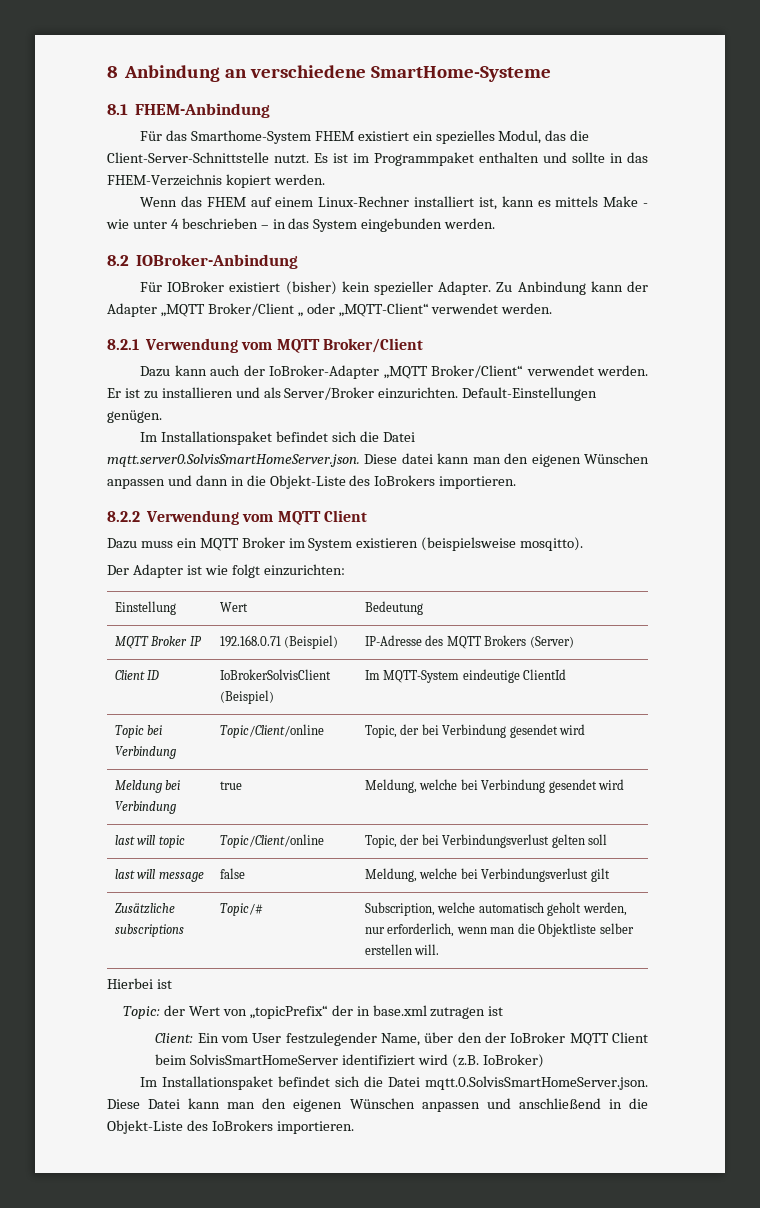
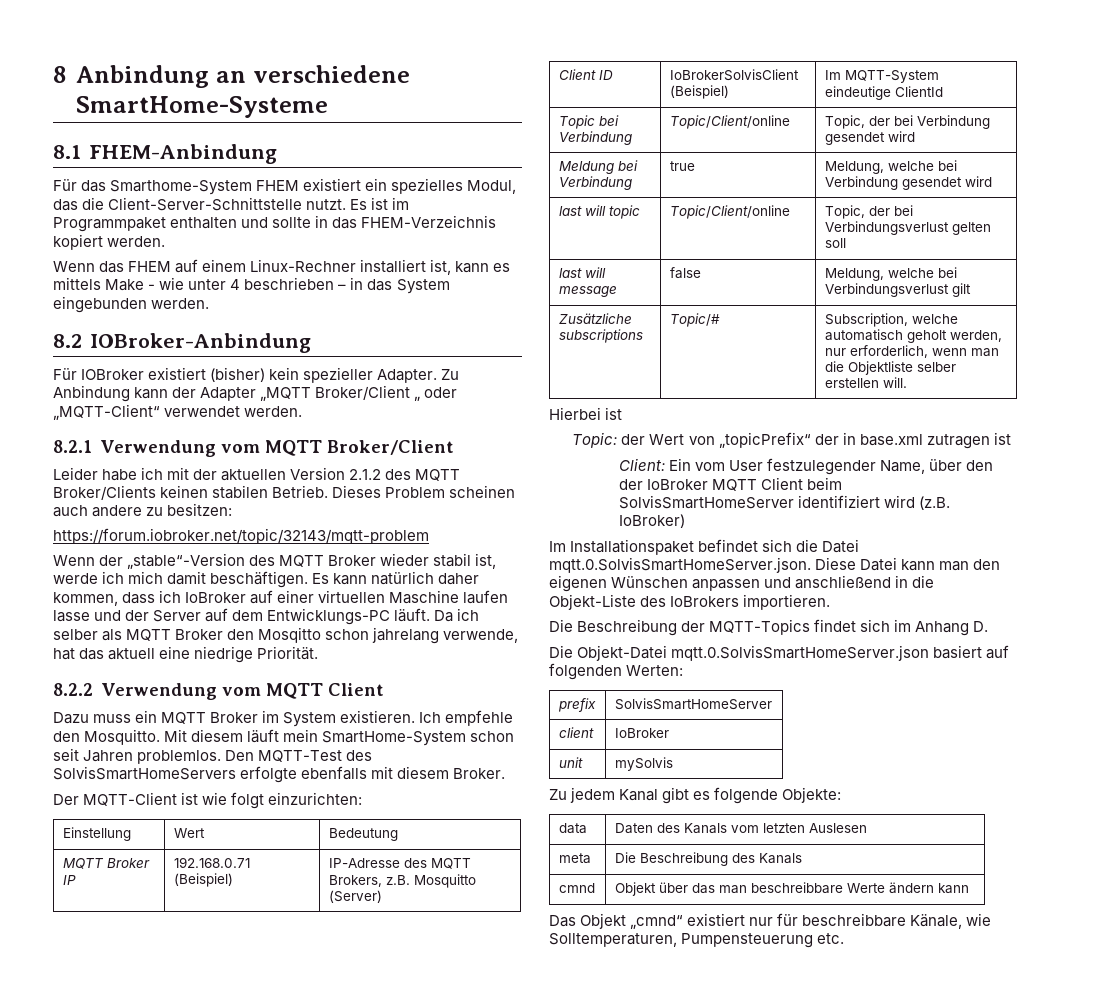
- Dazu kann auch der IoBroker-Adapter „MQTT Broker/Client“ verwendet werden. Er ist zu installieren und als Server/Broker einzurichten. Default-Einstellungen genügen.
- Im Installationspaket befindet sich die Datei mqtt.server0.SolvisSmartHomeServer.json. Diese datei kann man den eigenen Wünschen anpassen und dann in die Objekt-Liste des IoBrokers importieren.
+ Leider habe ich mit der aktuellen Version 2.1.2 des MQTT Broker/Clients keinen stabilen Betrieb. Dieses Problem scheinen auch andere zu besitzen:
+ https://forum.iobroker.net/topic/32143/mqtt-problem
+ Wenn der „stable“-Version des MQTT Broker wieder stabil ist, werde ich mich damit beschäftigen. Es kann natürlich daher kommen, dass ich IoBroker auf einer virtuellen Maschine laufen lasse und der Server auf dem Entwicklungs-PC läuft. Da ich selber als MQTT Broker den Mosqitto schon jahrelang verwende, hat das aktuell eine niedrige Priorität.
- Dazu muss ein MQTT Broker im System existieren (beispielsweise mosqitto).
+ Dazu muss ein MQTT Broker im System existieren. Ich empfehle den Mosquitto. Mit diesem läuft mein SmartHome-System schon seit Jahren problemlos. Den MQTT-Test des SolvisSmartHomeServers erfolgte ebenfalls mit diesem Broker.
- Der Adapter ist wie folgt einzurichten:
+ Der MQTT-Client ist wie folgt einzurichten:
- MQTT Broker IP | 192.168.0.71 (Beispiel) | IP-Adresse des MQTT Brokers (Server)
+ MQTT Broker IP | 192.168.0.71 (Beispiel) | IP-Adresse des MQTT Brokers, z.B. Mosquitto (Server)
+ Die Beschreibung der MQTT-Topics findet sich im Anhang D.
+ Die Objekt-Datei mqtt.0.SolvisSmartHomeServer.json basiert auf folgenden Werten:
+ prefix | SolvisSmartHomeServer
+ client | IoBroker
+ unit | mySolvis
+ Zu jedem Kanal gibt es folgende Objekte:
+ data | Daten des Kanals vom letzten Auslesen
+ meta | Die Beschreibung des Kanals
+ cmnd | Objekt über das man beschreibbare Werte ändern kann
+ Das Objekt „cmnd“ existiert nur für beschreibbare Känale, wie Solltemperaturen, Pumpensteuerung etc.

